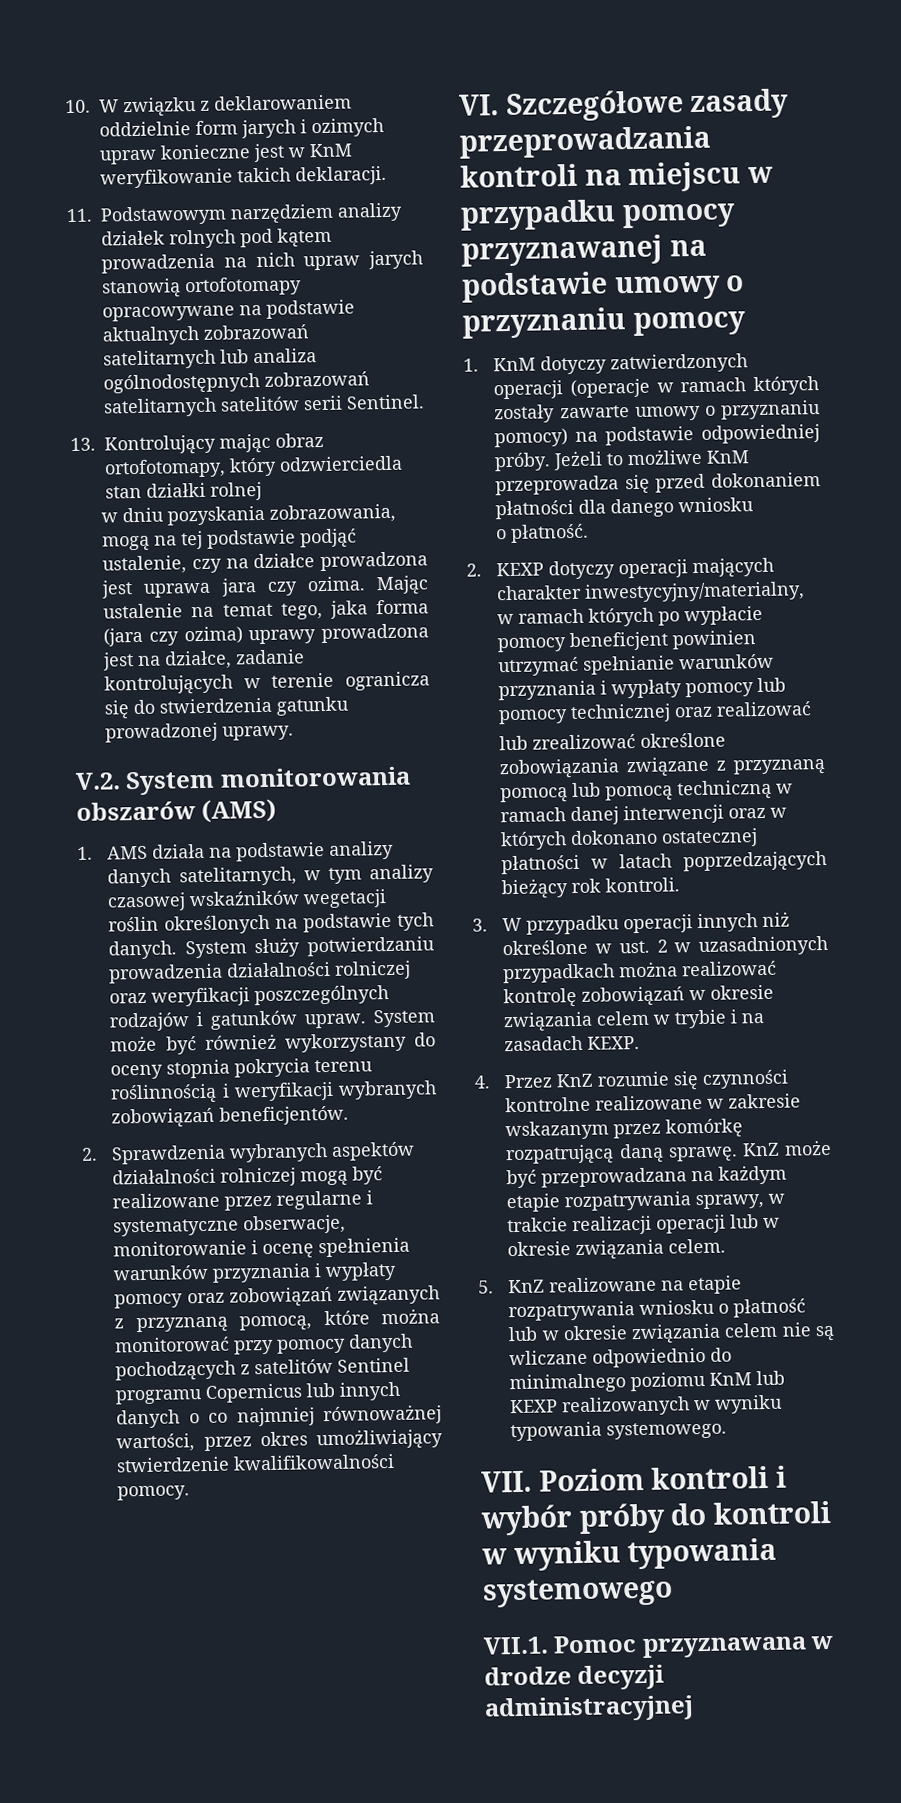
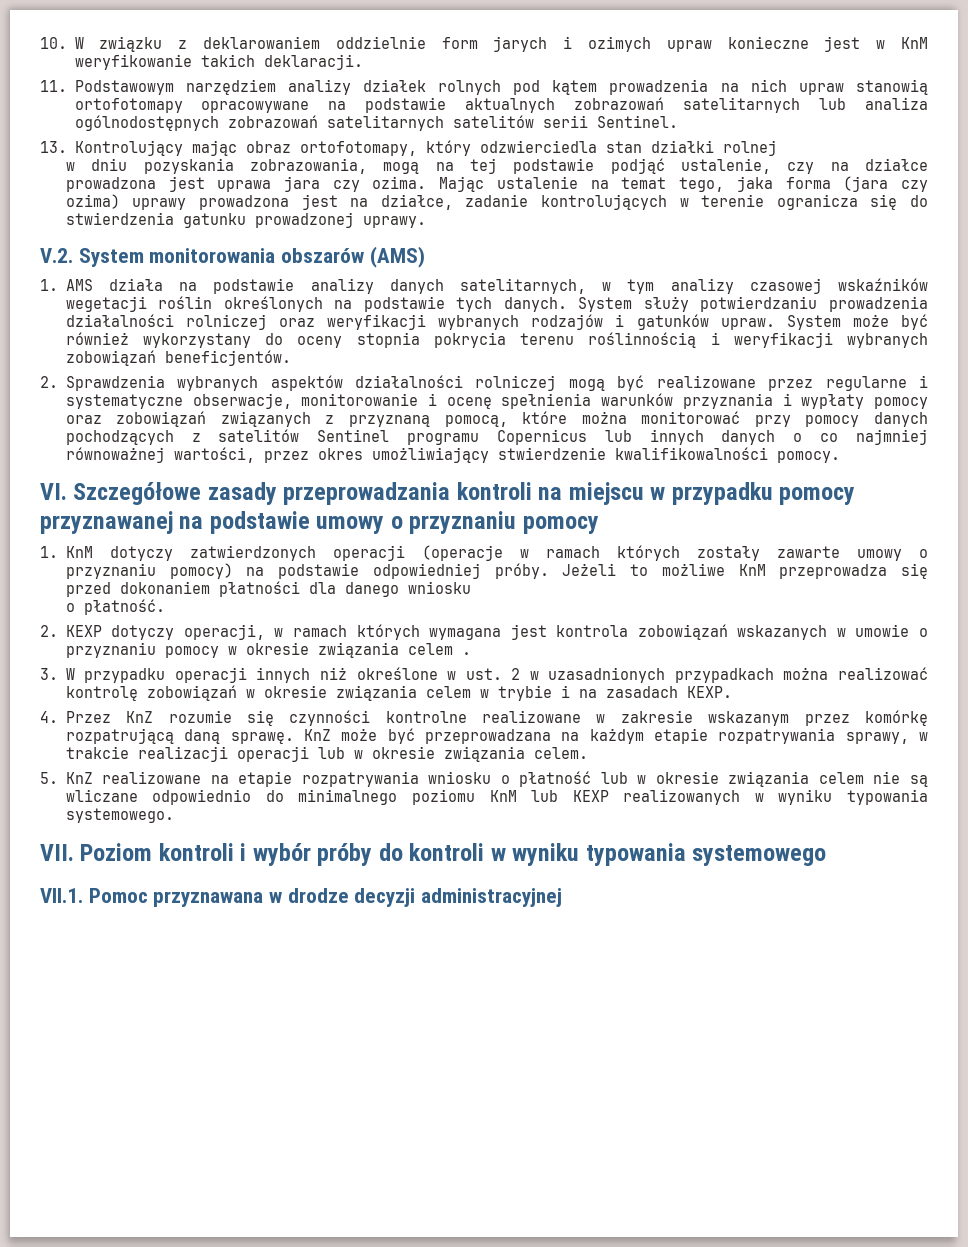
- 11. Podstawowym narzędziem analizy działek rolnych pod kątem prowadzenia na nich upraw jarych stanowią ortofotomapy opracowywane na podstawie aktualnych zobrazowań satelitarnych lub analiza ogólnodostępnych zobrazowań satelitarnych satelitów serii Sentinel.
+ 11. Podstawowym narzędziem analizy działek rolnych pod kątem prowadzenia na nich upraw stanowią ortofotomapy opracowywane na podstawie aktualnych zobrazowań satelitarnych lub analiza ogólnodostępnych zobrazowań satelitarnych satelitów serii Sentinel.
- System służy potwierdzaniu prowadzenia działalności rolniczej oraz weryfikacji poszczególnych rodzajów i gatunków upraw.
+ System służy potwierdzaniu prowadzenia działalności rolniczej oraz weryfikacji wybranych rodzajów i gatunków upraw.
- 2. KEXP dotyczy operacji mających charakter inwestycyjny/materialny, w ramach których po wypłacie pomocy beneficjent powinien utrzymać spełnianie warunków przyznania i wypłaty pomocy lub pomocy technicznej oraz realizować
- lub zrealizować określone zobowiązania związane z przyznaną pomocą lub pomocą techniczną w ramach danej interwencji oraz w których dokonano ostatecznej płatności w latach poprzedzających bieżący rok kontroli.
+ 2. KEXP dotyczy operacji, w ramach których wymagana jest kontrola zobowiązań wskazanych w umowie o przyznaniu pomocy w okresie związania celem .

